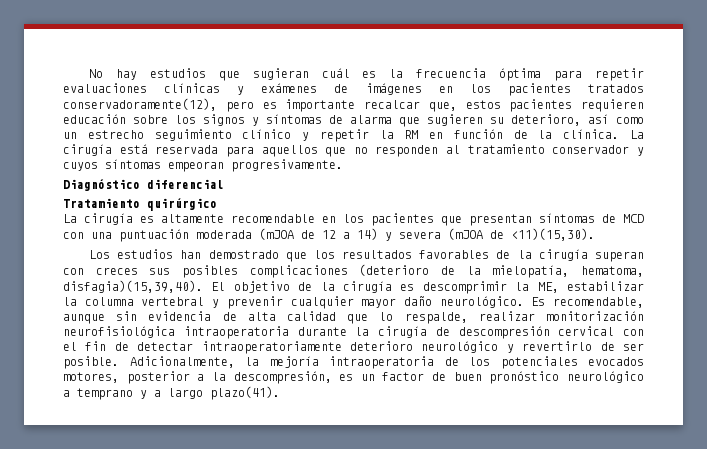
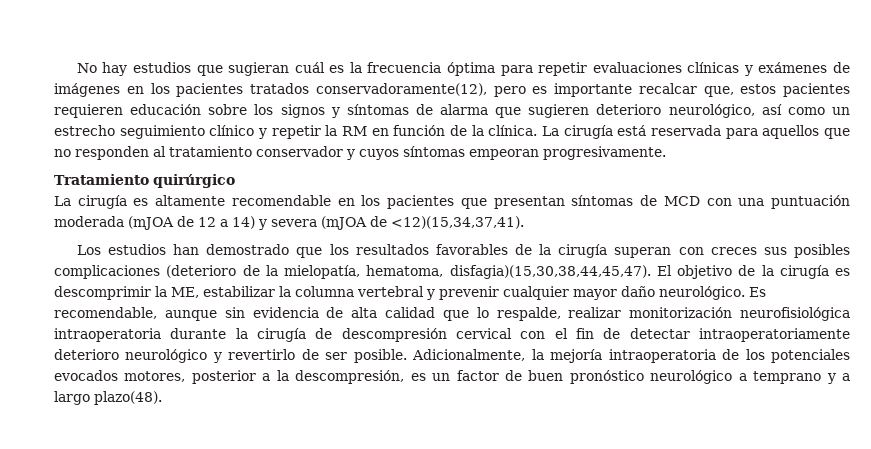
- No hay estudios que sugieran cuál es la frecuencia óptima para repetir evaluaciones clínicas y exámenes de imágenes en los pacientes tratados conservadoramente(12), pero es importante recalcar que, estos pacientes requieren educación sobre los signos y síntomas de alarma que sugieren su deterioro, así como un estrecho seguimiento clínico y repetir la RM en función de la clínica.
+ No hay estudios que sugieran cuál es la frecuencia óptima para repetir evaluaciones clínicas y exámenes de imágenes en los pacientes tratados conservadoramente(12), pero es importante recalcar que, estos pacientes requieren educación sobre los signos y síntomas de alarma que sugieren deterioro neurológico, así como un estrecho seguimiento clínico y repetir la RM en función de la clínica.
- Diagnóstico diferencial
- La cirugía es altamente recomendable en los pacientes que presentan síntomas de MCD con una puntuación moderada (mJOA de 12 a 14) y severa (mJOA de <11)(15,30).
+ La cirugía es altamente recomendable en los pacientes que presentan síntomas de MCD con una puntuación moderada (mJOA de 12 a 14) y severa (mJOA de <12)(15,34,37,41).
- Los estudios han demostrado que los resultados favorables de la cirugía superan con creces sus posibles complicaciones (deterioro de la mielopatía, hematoma, disfagia)(15,39,40).
+ Los estudios han demostrado que los resultados favorables de la cirugía superan con creces sus posibles complicaciones (deterioro de la mielopatía, hematoma, disfagia)(15,30,38,44,45,47).
- Adicionalmente, la mejoría intraoperatoria de los potenciales evocados motores, posterior a la descompresión, es un factor de buen pronóstico neurológico a temprano y a largo plazo(41).
+ Adicionalmente, la mejoría intraoperatoria de los potenciales evocados motores, posterior a la descompresión, es un factor de buen pronóstico neurológico a temprano y a largo plazo(48).

